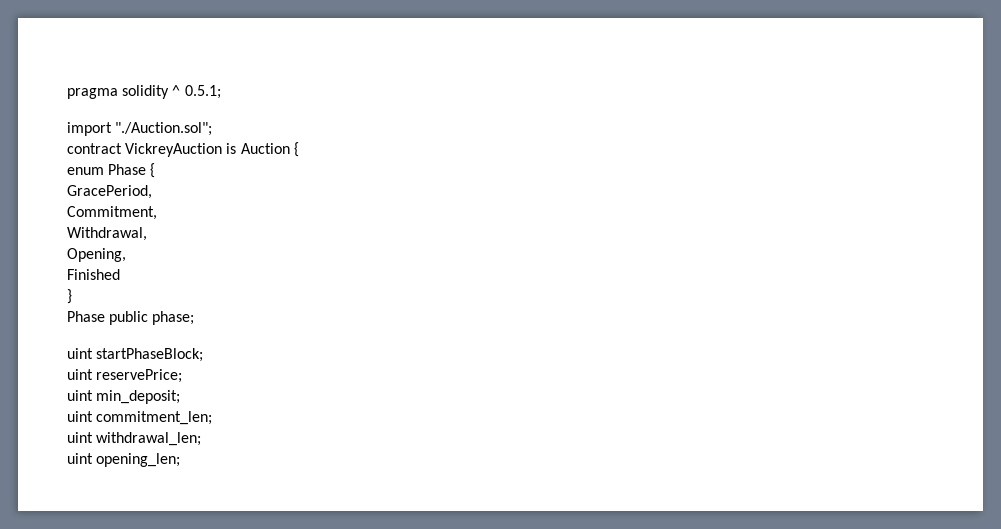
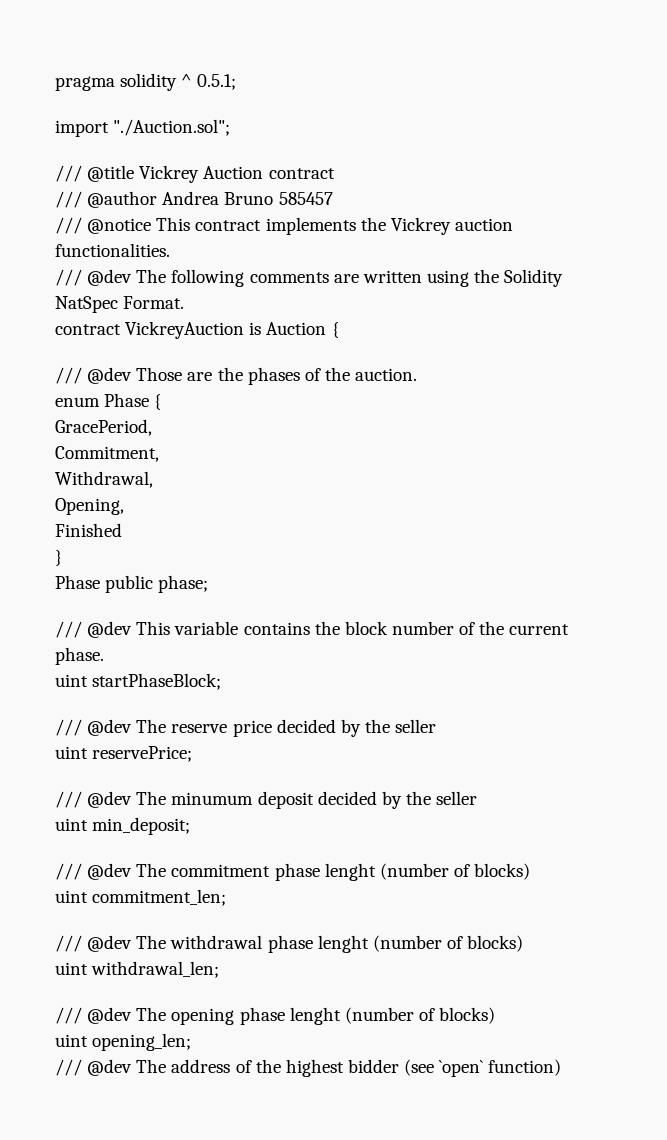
+ /// @title Vickrey Auction contract
+ /// @author Andrea Bruno 585457
+ /// @notice This contract implements the Vickrey auction functionalities.
+ /// @dev The following comments are written using the Solidity NatSpec Format.
+ /// @dev Those are the phases of the auction.
+ /// @dev This variable contains the block number of the current phase.
  uint startPhaseBlock;
+ /// @dev The reserve price decided by the seller
  uint reservePrice;
+ /// @dev The minumum deposit decided by the seller
  uint min_deposit;
+ /// @dev The commitment phase lenght (number of blocks)
  uint commitment_len;
+ /// @dev The withdrawal phase lenght (number of blocks)
  uint withdrawal_len;
+ /// @dev The opening phase lenght (number of blocks)
  uint opening_len;
+ /// @dev The address of the highest bidder (see `open` function)

